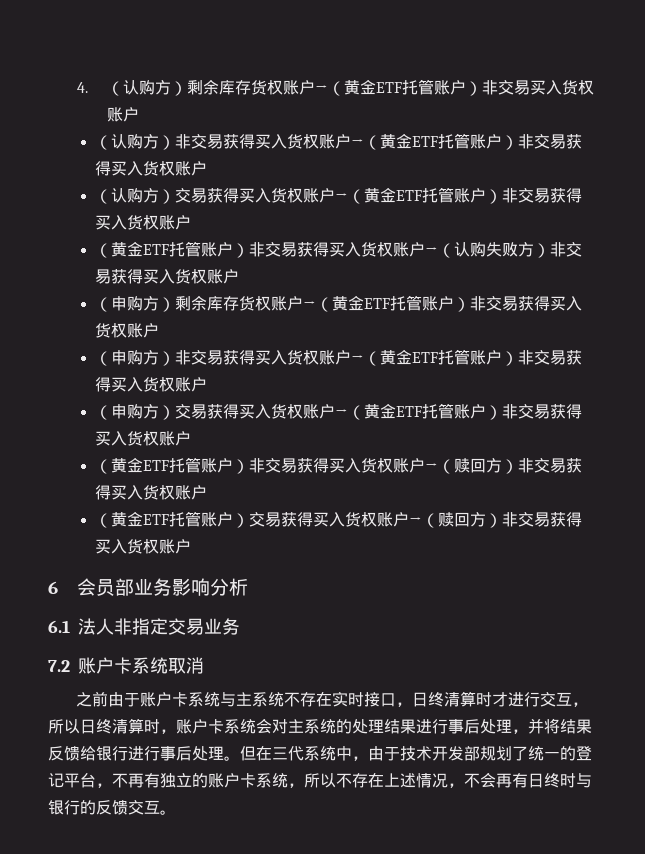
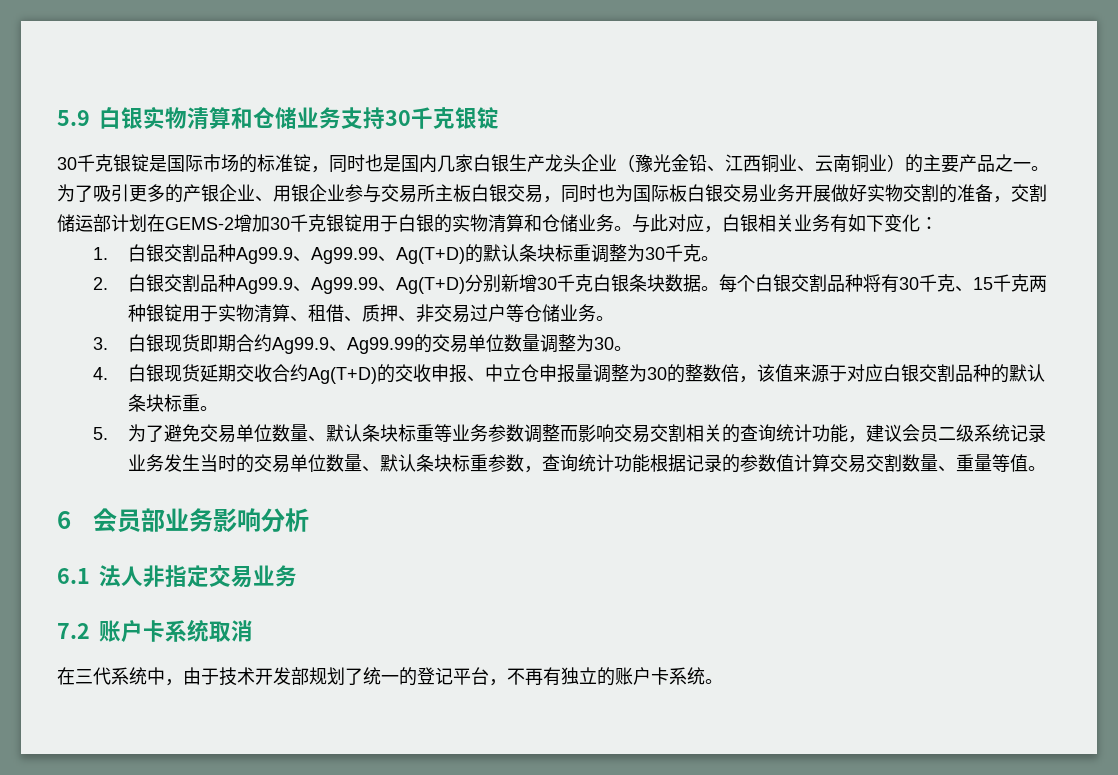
- 4.（认购方）剩余库存货权账户→（黄金ETF托管账户）非交易买入货权账户
- （认购方）非交易获得买入货权账户→（黄金ETF托管账户）非交易获得买入货权账户
- （认购方）交易获得买入货权账户→（黄金ETF托管账户）非交易获得买入货权账户
- （黄金ETF托管账户）非交易获得买入货权账户→（认购失败方）非交易获得买入货权账户
- （申购方）剩余库存货权账户→（黄金ETF托管账户）非交易获得买入货权账户
- （申购方）非交易获得买入货权账户→（黄金ETF托管账户）非交易获得买入货权账户
- （申购方）交易获得买入货权账户→（黄金ETF托管账户）非交易获得买入货权账户
- （黄金ETF托管账户）非交易获得买入货权账户→（赎回方）非交易获得买入货权账户
- （黄金ETF托管账户）交易获得买入货权账户→（赎回方）非交易获得买入货权账户
+ 5.9白银实物清算和仓储业务支持30千克银锭
+ 30千克银锭是国际市场的标准锭，同时也是国内几家白银生产龙头企业（豫光金铅、江西铜业、云南铜业）的主要产品之一。为了吸引更多的产银企业、用银企业参与交易所主板白银交易，同时也为国际板白银交易业务开展做好实物交割的准备，交割储运部计划在GEMS-2增加30千克银锭用于白银的实物清算和仓储业务。与此对应，白银相关业务有如下变化：
+ 1.白银交割品种Ag99.9、Ag99.99、Ag(T+D)的默认条块标重调整为30千克。
+ 2.白银交割品种Ag99.9、Ag99.99、Ag(T+D)分别新增30千克白银条块数据。每个白银交割品种将有30千克、15千克两种银锭用于实物清算、租借、质押、非交易过户等仓储业务。
+ 3.白银现货即期合约Ag99.9、Ag99.99的交易单位数量调整为30。
+ 4.白银现货延期交收合约Ag(T+D)的交收申报、中立仓申报量调整为30的整数倍，该值来源于对应白银交割品种的默认条块标重。
+ 5.为了避免交易单位数量、默认条块标重等业务参数调整而影响交易交割相关的查询统计功能，建议会员二级系统记录业务发生当时的交易单位数量、默认条块标重参数，查询统计功能根据记录的参数值计算交易交割数量、重量等值。
- 之前由于账户卡系统与主系统不存在实时接口，日终清算时才进行交互，所以日终清算时，账户卡系统会对主系统的处理结果进行事后处理，并将结果反馈给银行进行事后处理。但在三代系统中，由于技术开发部规划了统一的登记平台，不再有独立的账户卡系统，所以不存在上述情况，不会再有日终时与银行的反馈交互。
+ 在三代系统中，由于技术开发部规划了统一的登记平台，不再有独立的账户卡系统。

